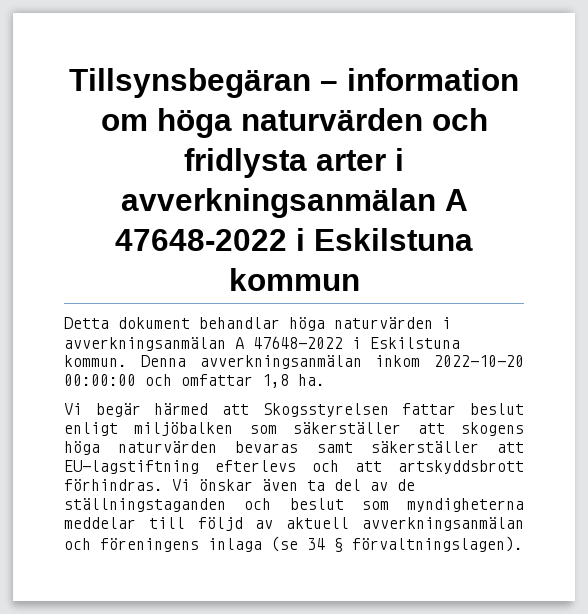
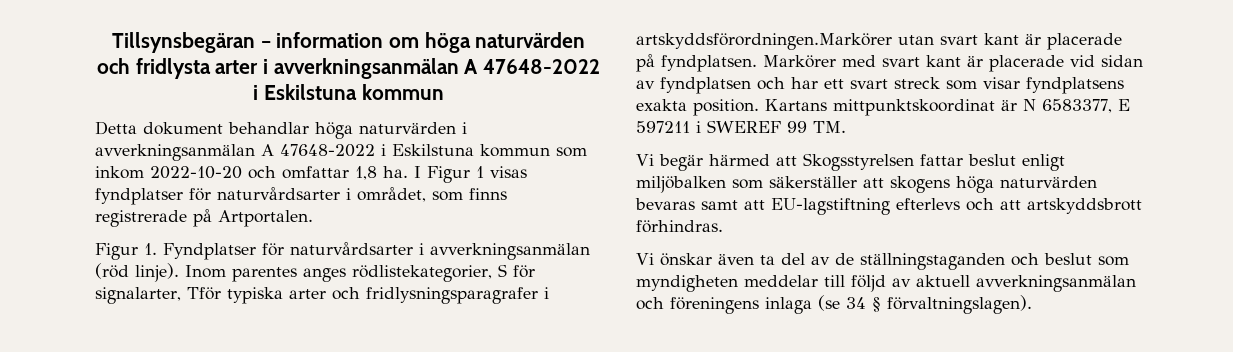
- Detta dokument behandlar höga naturvärden i avverkningsanmälan A 47648-2022 i Eskilstuna kommun. Denna avverkningsanmälan inkom 2022-10-20 00:00:00 och omfattar 1,8 ha.
+ Detta dokument behandlar höga naturvärden i avverkningsanmälan A 47648-2022 i Eskilstuna kommun som inkom 2022-10-20 och omfattar 1,8 ha. I Figur 1 visas fyndplatser för naturvårdsarter i området, som finns registrerade på Artportalen.
+ Figur 1. Fyndplatser för naturvårdsarter i avverkningsanmälan (röd linje). Inom parentes anges rödlistekategorier, S för signalarter, Tför typiska arter och fridlysningsparagrafer i artskyddsförordningen.Markörer utan svart kant är placerade på fyndplatsen. Markörer med svart kant är placerade vid sidan av fyndplatsen och har ett svart streck som visar fyndplatsens exakta position. Kartans mittpunktskoordinat är N 6583377, E 597211 i SWEREF 99 TM.
- Vi begär härmed att Skogsstyrelsen fattar beslut enligt miljöbalken som säkerställer att skogens höga naturvärden bevaras samt säkerställer att EU-lagstiftning efterlevs och att artskyddsbrott förhindras. Vi önskar även ta del av de ställningstaganden och beslut som myndigheterna meddelar till följd av aktuell avverkningsanmälan och föreningens inlaga (se 34 § förvaltningslagen).
+ Vi begär härmed att Skogsstyrelsen fattar beslut enligt miljöbalken som säkerställer att skogens höga naturvärden bevaras samt att EU-lagstiftning efterlevs och att artskyddsbrott förhindras.
+ Vi önskar även ta del av de ställningstaganden och beslut som myndigheten meddelar till följd av aktuell avverkningsanmälan och föreningens inlaga (se 34 § förvaltningslagen).

